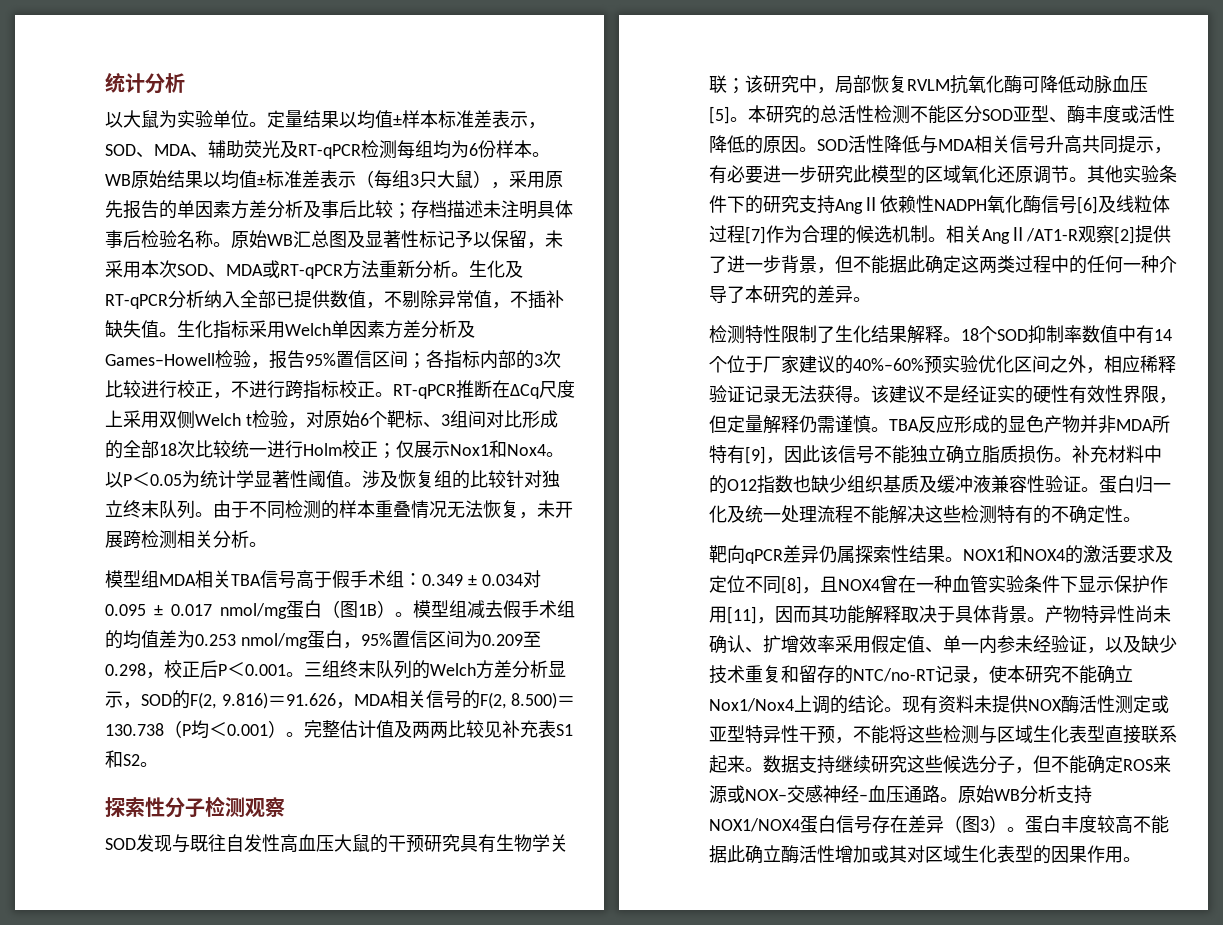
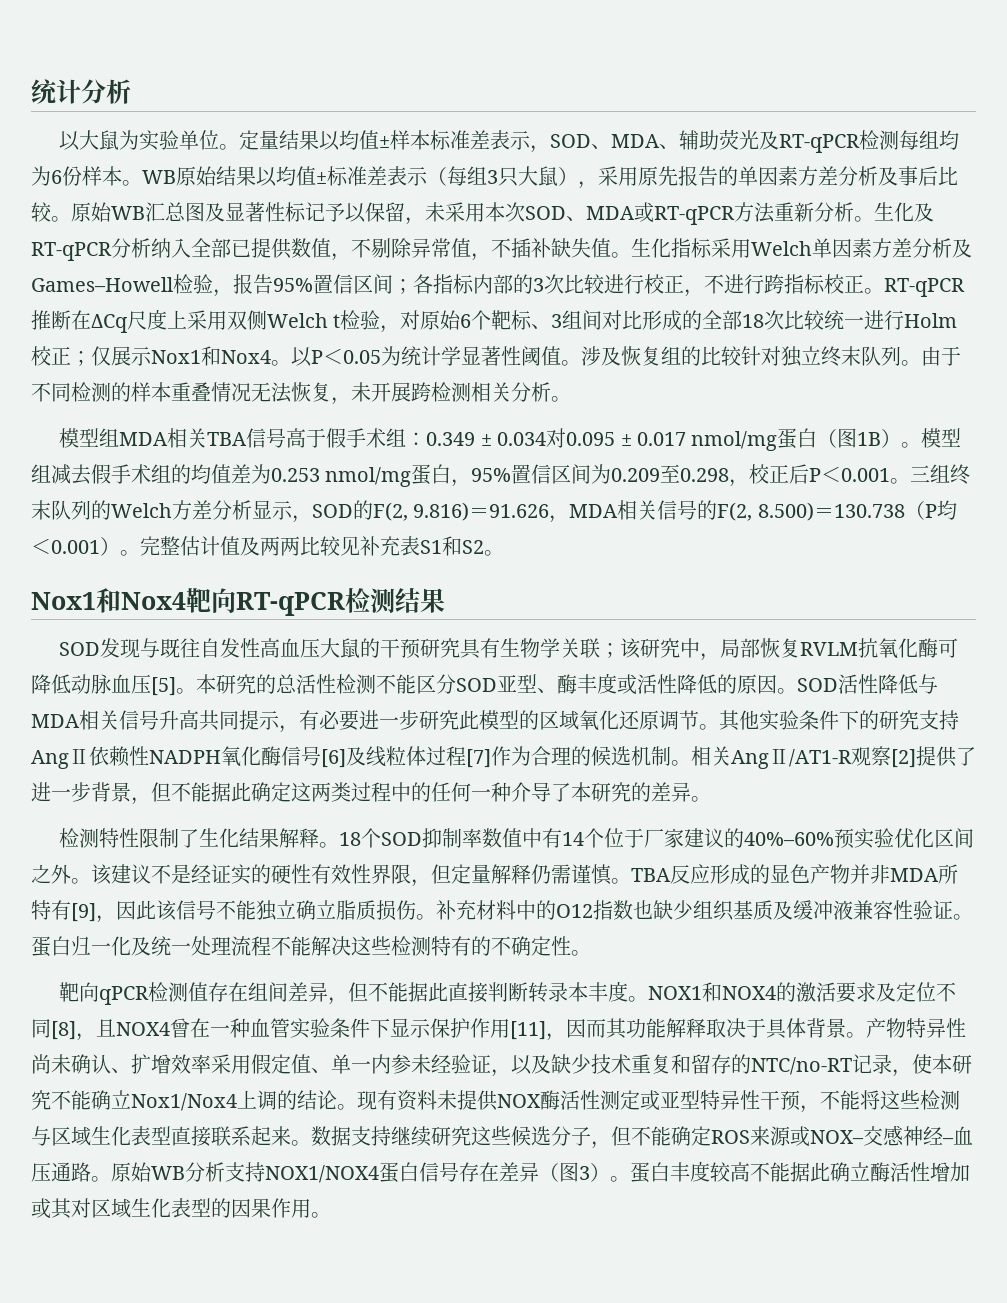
- WB原始结果以均值±标准差表示（每组3只大鼠），采用原先报告的单因素方差分析及事后比较；存档描述未注明具体事后检验名称。
+ WB原始结果以均值±标准差表示（每组3只大鼠），采用原先报告的单因素方差分析及事后比较。
- 探索性分子检测观察
+ Nox1和Nox4靶向RT-qPCR检测结果
- 18个SOD抑制率数值中有14个位于厂家建议的40%–60%预实验优化区间之外，相应稀释验证记录无法获得。
+ 18个SOD抑制率数值中有14个位于厂家建议的40%–60%预实验优化区间之外。
- 靶向qPCR差异仍属探索性结果。
+ 靶向qPCR检测值存在组间差异，但不能据此直接判断转录本丰度。

